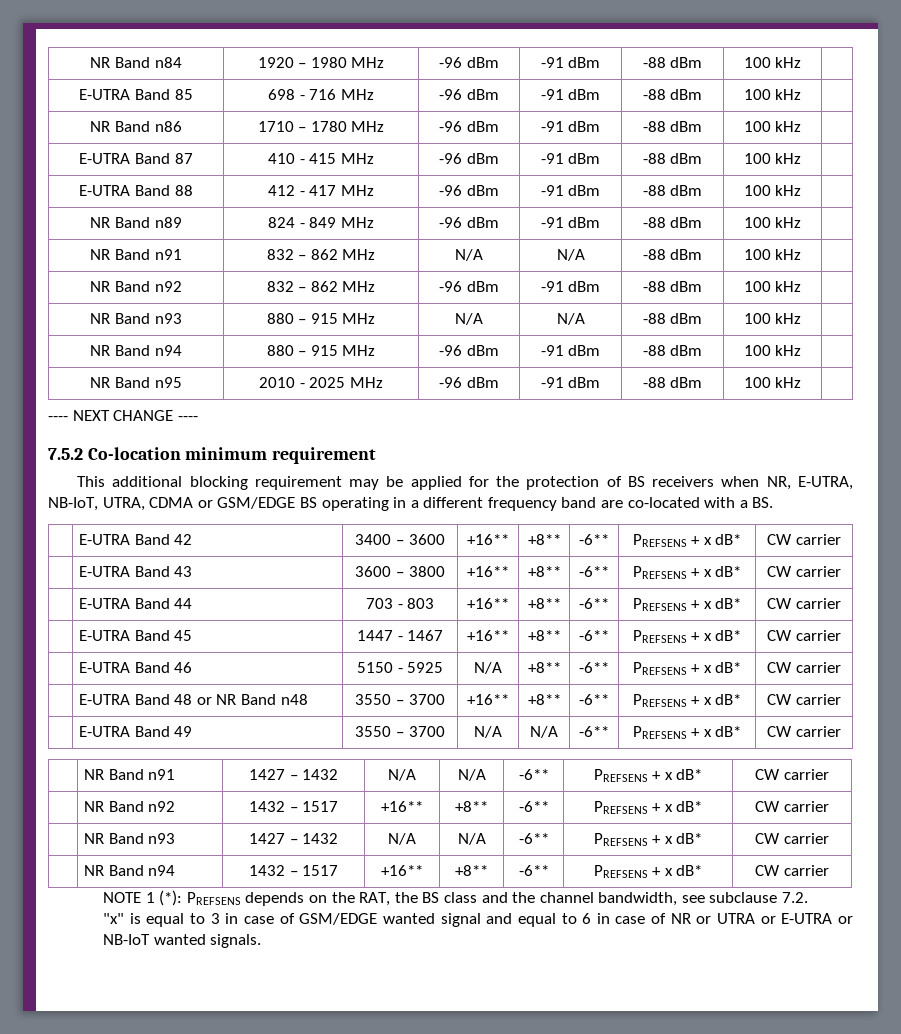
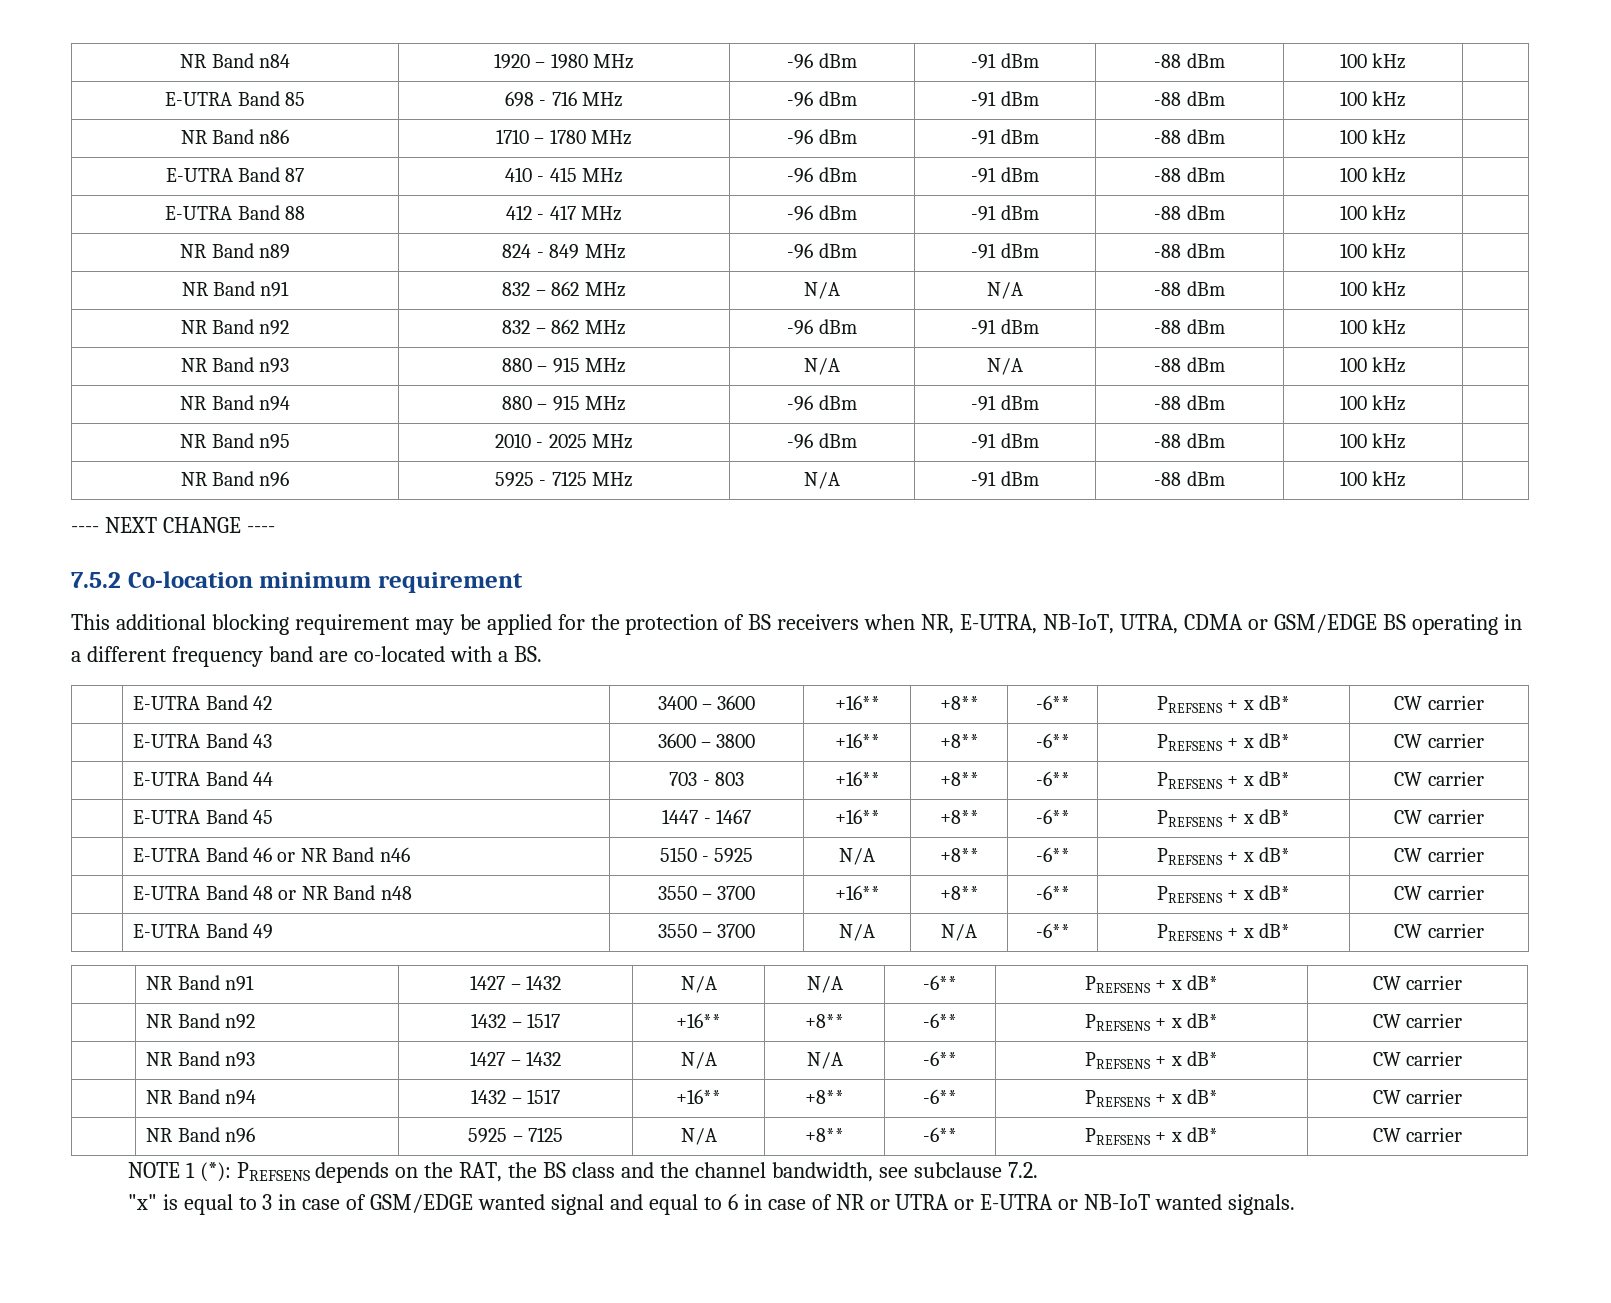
+ NR Band n96 | 5925 - 7125 MHz | N/A | -91 dBm | -88 dBm | 100 kHz |
- | E-UTRA Band 46 | 5150 - 5925 | N/A | +8** | -6** | PREFSENS + x dB* | CW carrier
+ | E-UTRA Band 46 or NR Band n46 | 5150 - 5925 | N/A | +8** | -6** | PREFSENS + x dB* | CW carrier
+ | NR Band n96 | 5925 – 7125 | N/A | +8** | -6** | PREFSENS + x dB* | CW carrier

